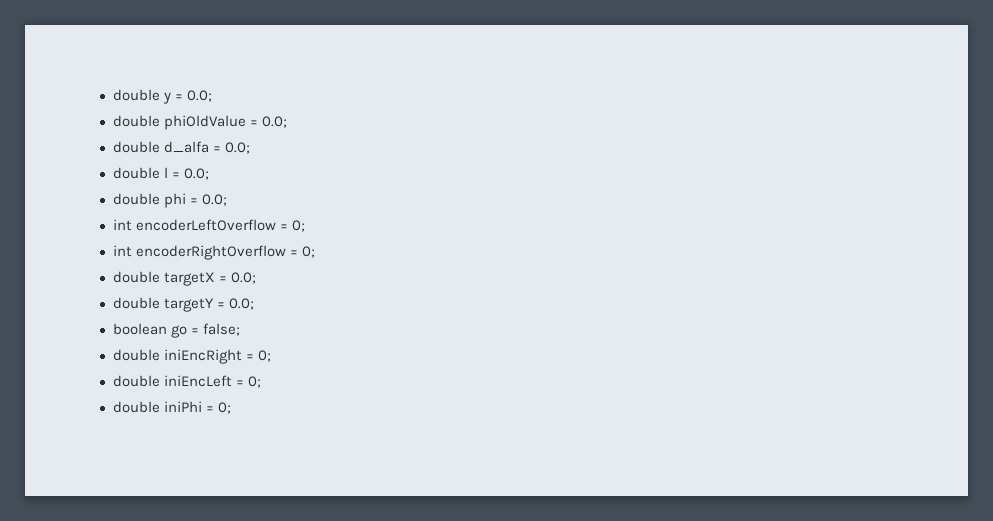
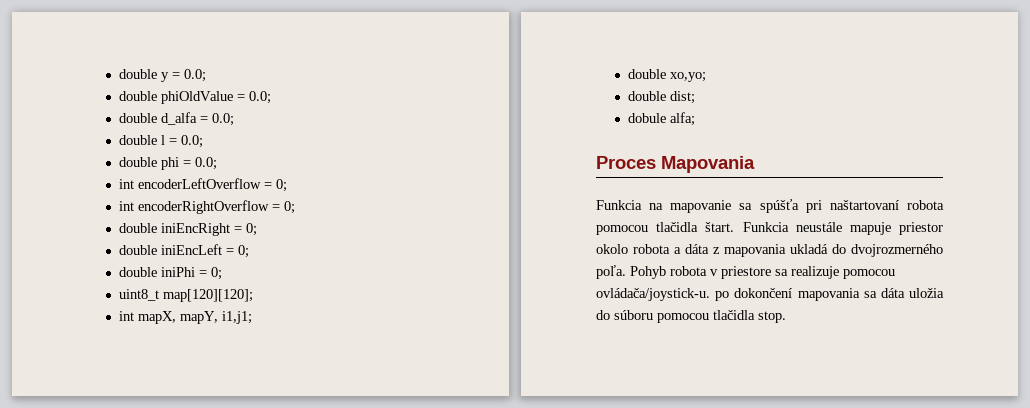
- double targetX = 0.0;
- double targetY = 0.0;
- boolean go = false;
+ uint8_t map[120][120];
+ int mapX, mapY, i1,j1;
+ double xo,yo;
+ double dist;
+ dobule alfa;
+ Proces Mapovania
+ Funkcia na mapovanie sa spúšťa pri naštartovaní robota pomocou tlačidla štart. Funkcia neustále mapuje priestor okolo robota a dáta z mapovania ukladá do dvojrozmerného poľa. Pohyb robota v priestore sa realizuje pomocou ovládača/joystick-u. po dokončení mapovania sa dáta uložia do súboru pomocou tlačidla stop.

